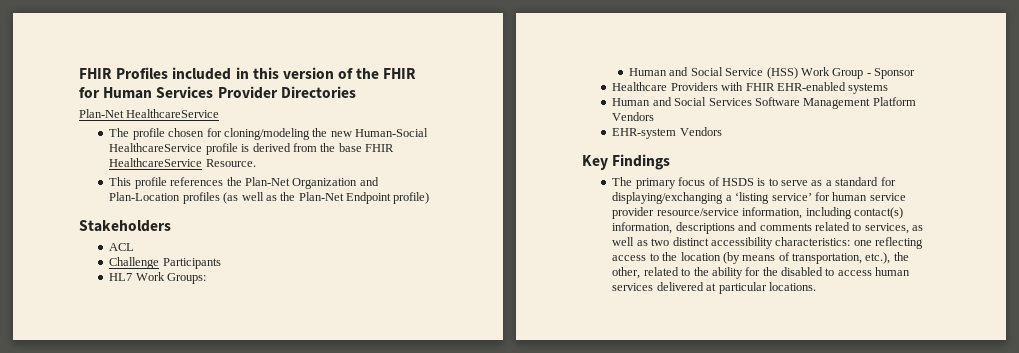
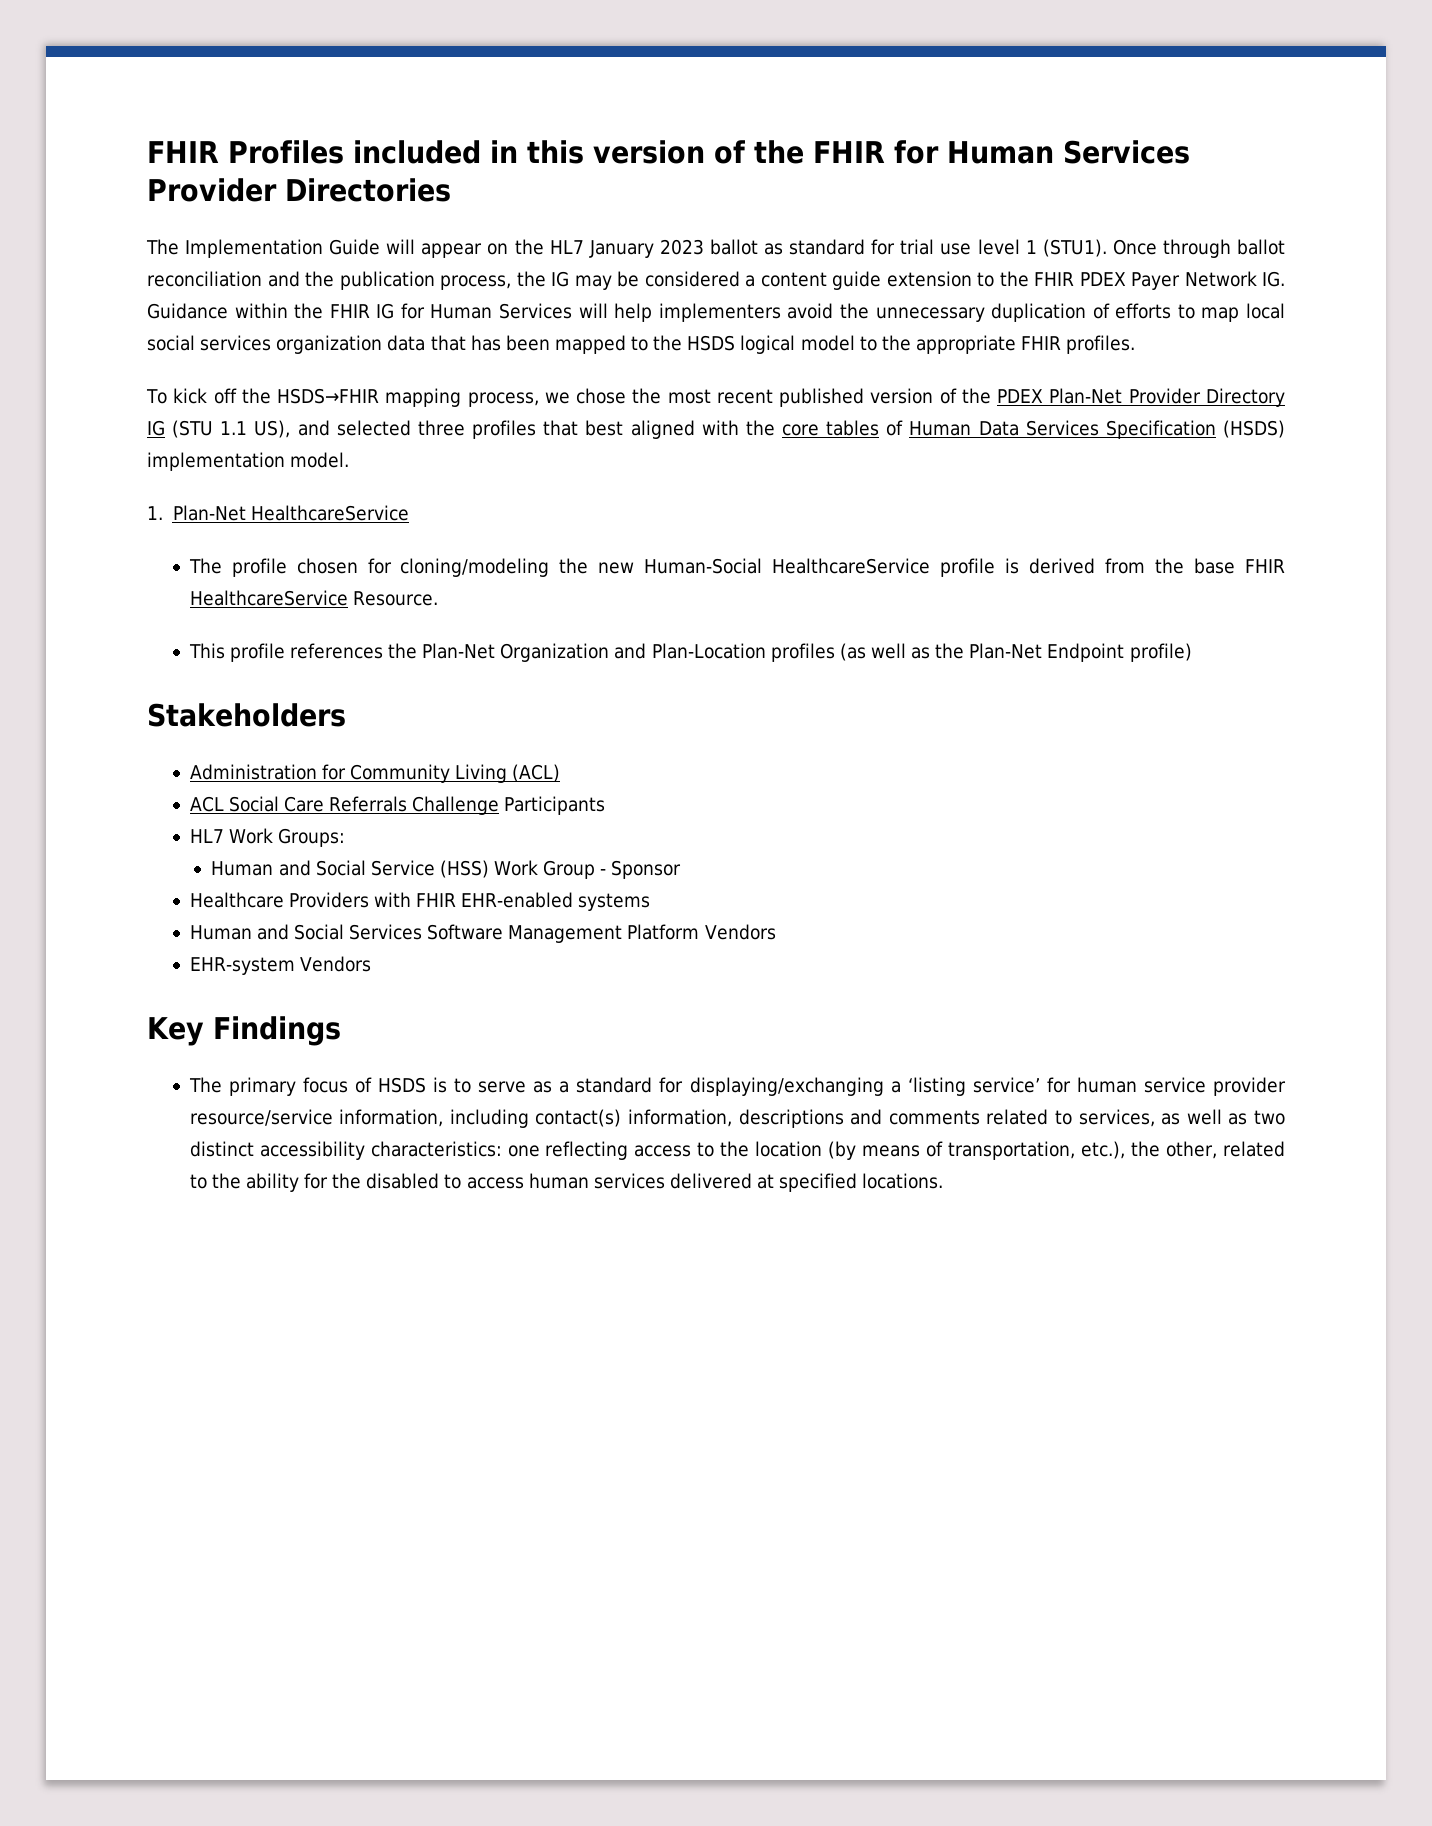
- Plan-Net HealthcareService
+ The Implementation Guide will appear on the HL7 January 2023 ballot as standard for trial use level 1 (STU1). Once through ballot reconciliation and the publication process, the IG may be considered a content guide extension to the FHIR PDEX Payer Network IG. Guidance within the FHIR IG for Human Services will help implementers avoid the unnecessary duplication of efforts to map local social services organization data that has been mapped to the HSDS logical model to the appropriate FHIR profiles.
+ To kick off the HSDS→FHIR mapping process, we chose the most recent published version of the PDEX Plan-Net Provider Directory IG (STU 1.1 US), and selected three profiles that best aligned with the core tables of Human Data Services Specification (HSDS) implementation model.
+ 1. Plan-Net HealthcareService
- ACL
- Challenge Participants
+ Administration for Community Living (ACL)
+ ACL Social Care Referrals Challenge Participants
- one reflecting access to the location (by means of transportation, etc.), the other, related to the ability for the disabled to access human services delivered at particular locations.
+ one reflecting access to the location (by means of transportation, etc.), the other, related to the ability for the disabled to access human services delivered at specified locations.

